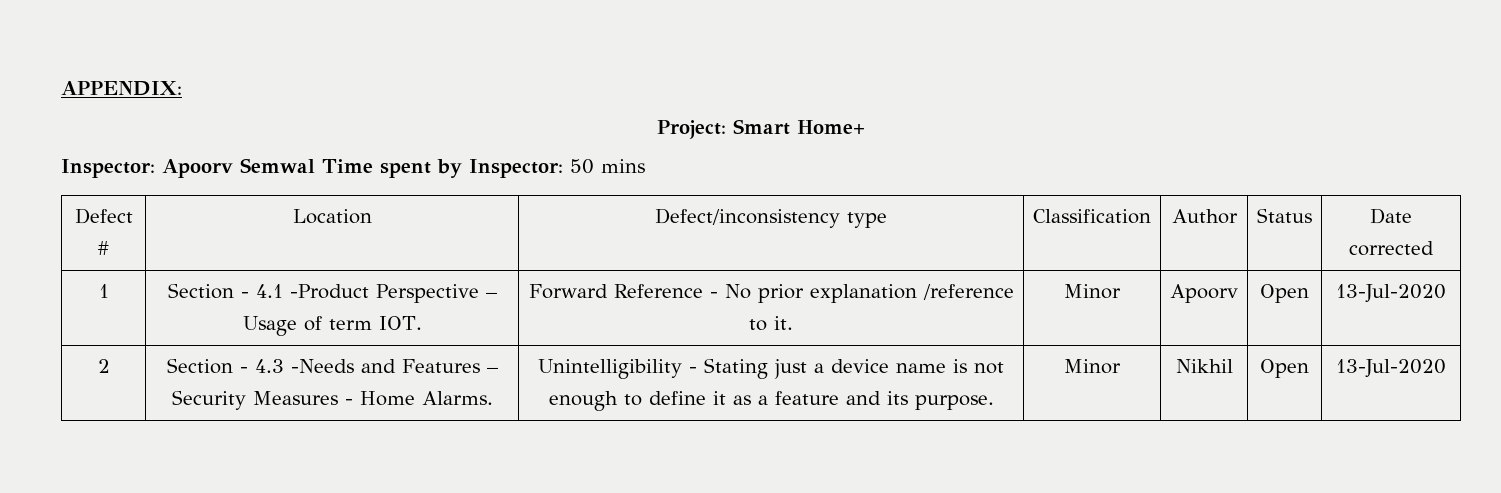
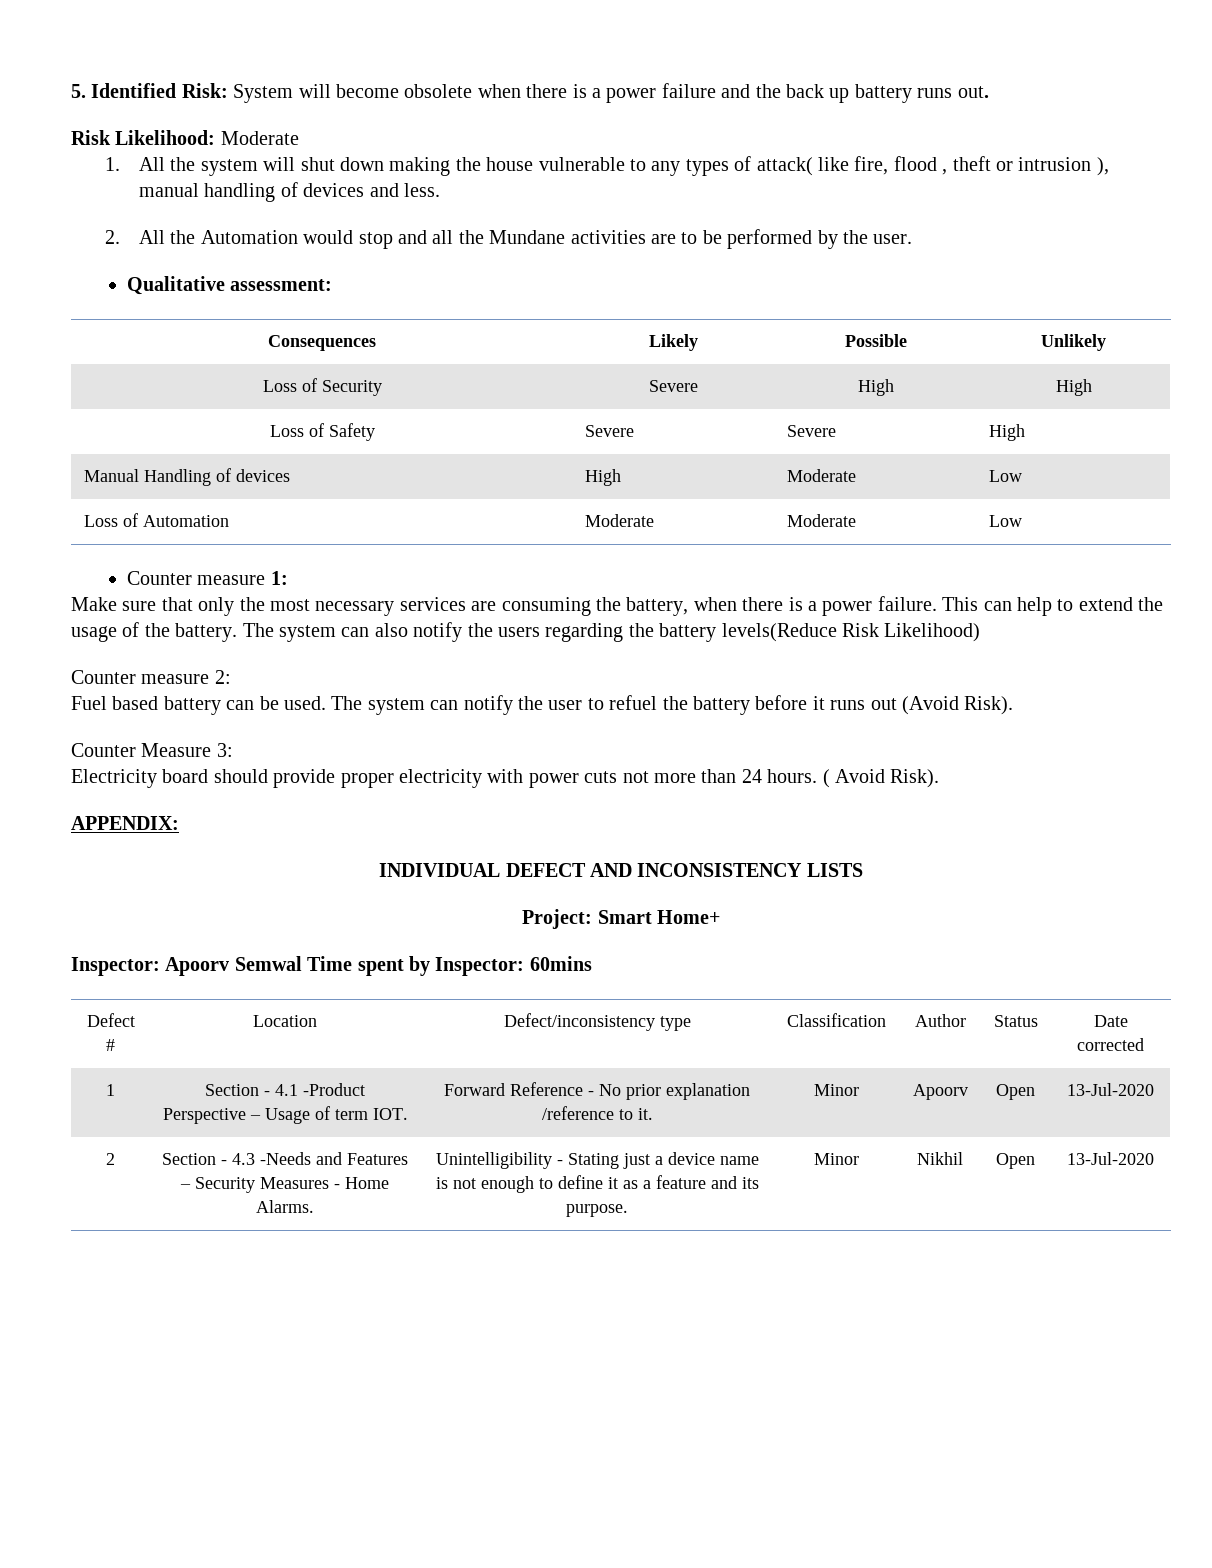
+ 5. Identified Risk: System will become obsolete when there is a power failure and the back up battery runs out.
+ Risk Likelihood: Moderate
+ 1. All the system will shut down making the house vulnerable to any types of attack( like fire, flood , theft or intrusion ), manual handling of devices and less.
+ 2. All the Automation would stop and all the Mundane activities are to be performed by the user.
+ Qualitative assessment:
+ Consequences | Likely | Possible | Unlikely
+ Loss of Security | Severe | High | High
+ Loss of Safety | Severe | Severe | High
+ Manual Handling of devices | High | Moderate | Low
+ Loss of Automation | Moderate | Moderate | Low
+ Counter measure 1:
+ Make sure that only the most necessary services are consuming the battery, when there is a power failure. This can help to extend the usage of the battery. The system can also notify the users regarding the battery levels(Reduce Risk Likelihood)
+ Counter measure 2:
+ Fuel based battery can be used. The system can notify the user to refuel the battery before it runs out (Avoid Risk).
+ Counter Measure 3:
+ Electricity board should provide proper electricity with power cuts not more than 24 hours. ( Avoid Risk).
  APPENDIX:
+ INDIVIDUAL DEFECT AND INCONSISTENCY LISTS
- Inspector: Apoorv Semwal Time spent by Inspector: 50 mins
+ Inspector: Apoorv Semwal Time spent by Inspector: 60mins

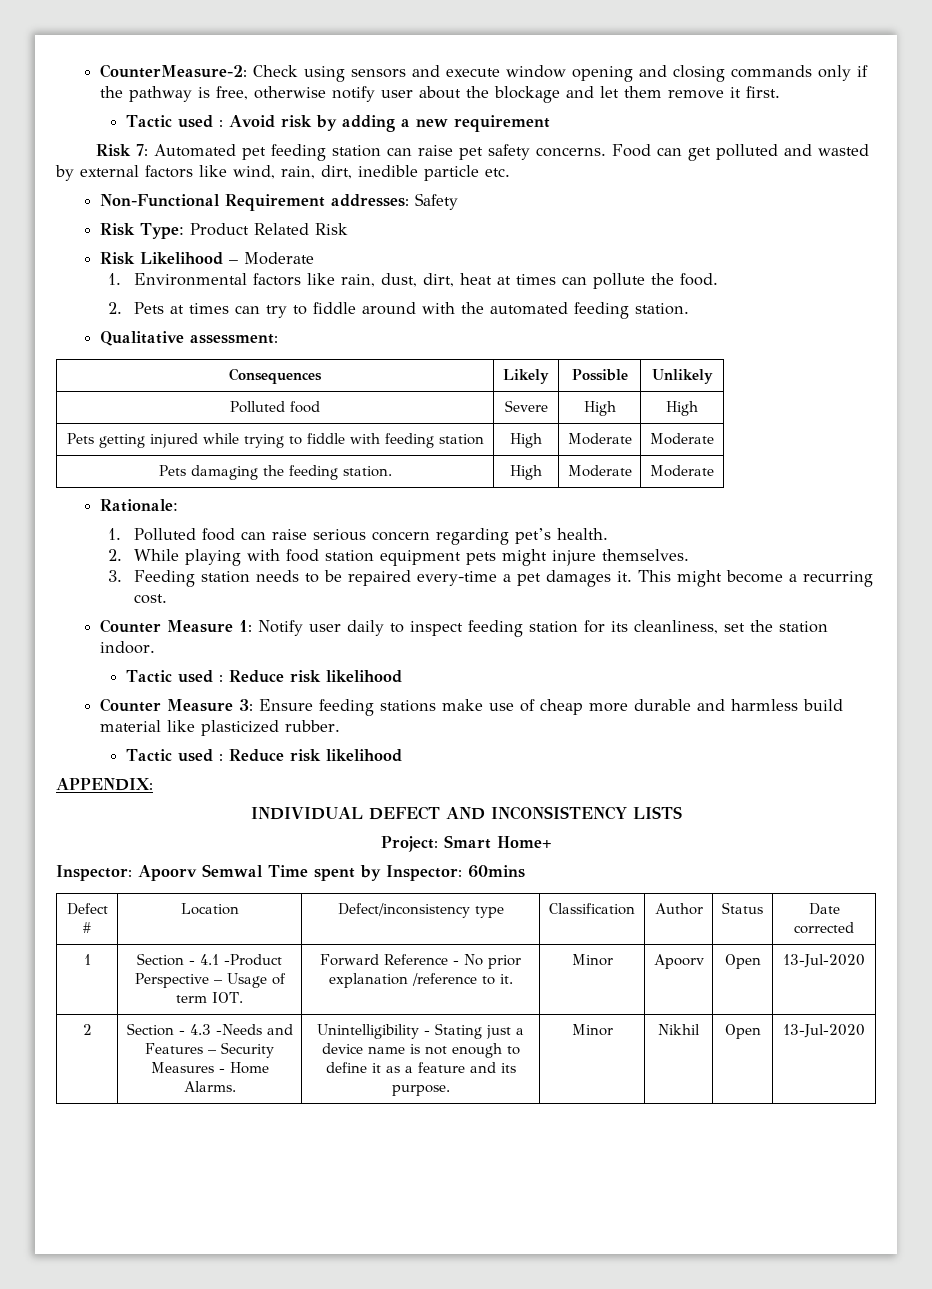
- 5. Identified Risk: System will become obsolete when there is a power failure and the back up battery runs out.
- Risk Likelihood: Moderate
- 1. All the system will shut down making the house vulnerable to any types of attack( like fire, flood , theft or intrusion ), manual handling of devices and less.
- 2. All the Automation would stop and all the Mundane activities are to be performed by the user.
+ CounterMeasure-2: Check using sensors and execute window opening and closing commands only if the pathway is free, otherwise notify user about the blockage and let them remove it first.
+ Tactic used : Avoid risk by adding a new requirement
+ Risk 7: Automated pet feeding station can raise pet safety concerns. Food can get polluted and wasted by external factors like wind, rain, dirt, inedible particle etc.
+ Non-Functional Requirement addresses: Safety
+ Risk Type: Product Related Risk
+ Risk Likelihood – Moderate
+ 1. Environmental factors like rain, dust, dirt, heat at times can pollute the food.
+ 2. Pets at times can try to fiddle around with the automated feeding station.
- Loss of Security | Severe | High | High
+ Polluted food | Severe | High | High
- Loss of Safety | Severe | Severe | High
- Manual Handling of devices | High | Moderate | Low
- Loss of Automation | Moderate | Moderate | Low
- Counter measure 1:
- Make sure that only the most necessary services are consuming the battery, when there is a power failure. This can help to extend the usage of the battery. The system can also notify the users regarding the battery levels(Reduce Risk Likelihood)
- Counter measure 2:
- Fuel based battery can be used. The system can notify the user to refuel the battery before it runs out (Avoid Risk).
- Counter Measure 3:
- Electricity board should provide proper electricity with power cuts not more than 24 hours. ( Avoid Risk).
+ Pets getting injured while trying to fiddle with feeding station | High | Moderate | Moderate
+ Pets damaging the feeding station. | High | Moderate | Moderate
+ Rationale:
+ 1. Polluted food can raise serious concern regarding pet’s health.
+ 2. While playing with food station equipment pets might injure themselves.
+ 3. Feeding station needs to be repaired every-time a pet damages it. This might become a recurring cost.
+ Counter Measure 1: Notify user daily to inspect feeding station for its cleanliness, set the station indoor.
+ Tactic used : Reduce risk likelihood
+ Counter Measure 3: Ensure feeding stations make use of cheap more durable and harmless build material like plasticized rubber.
+ Tactic used : Reduce risk likelihood

